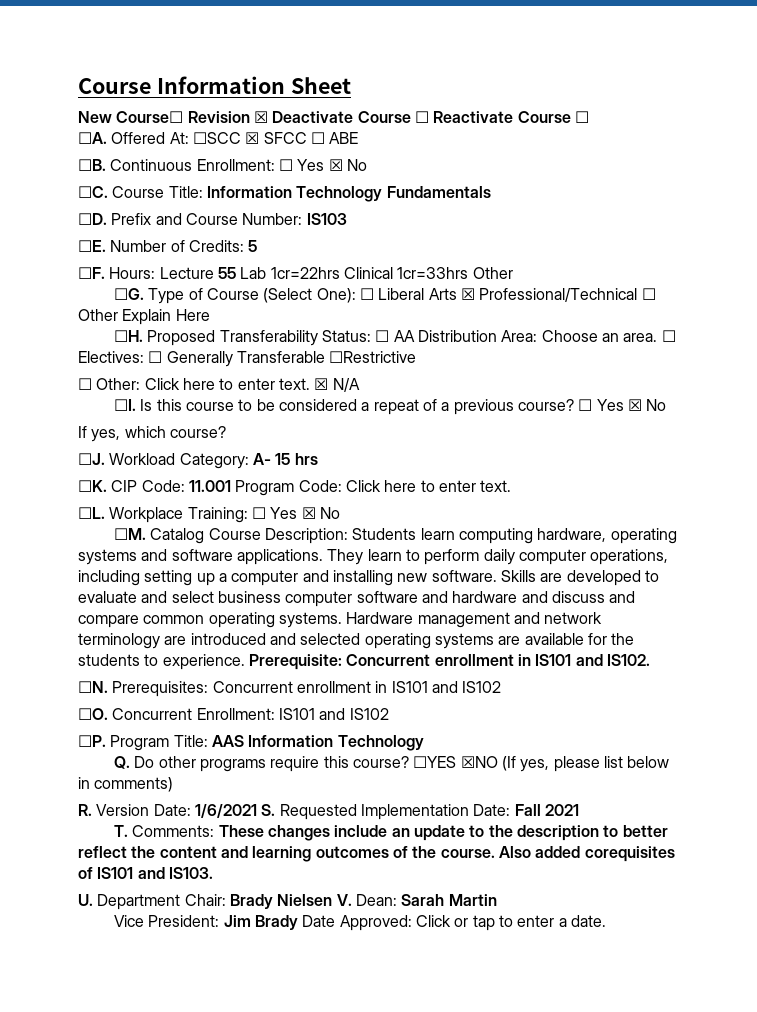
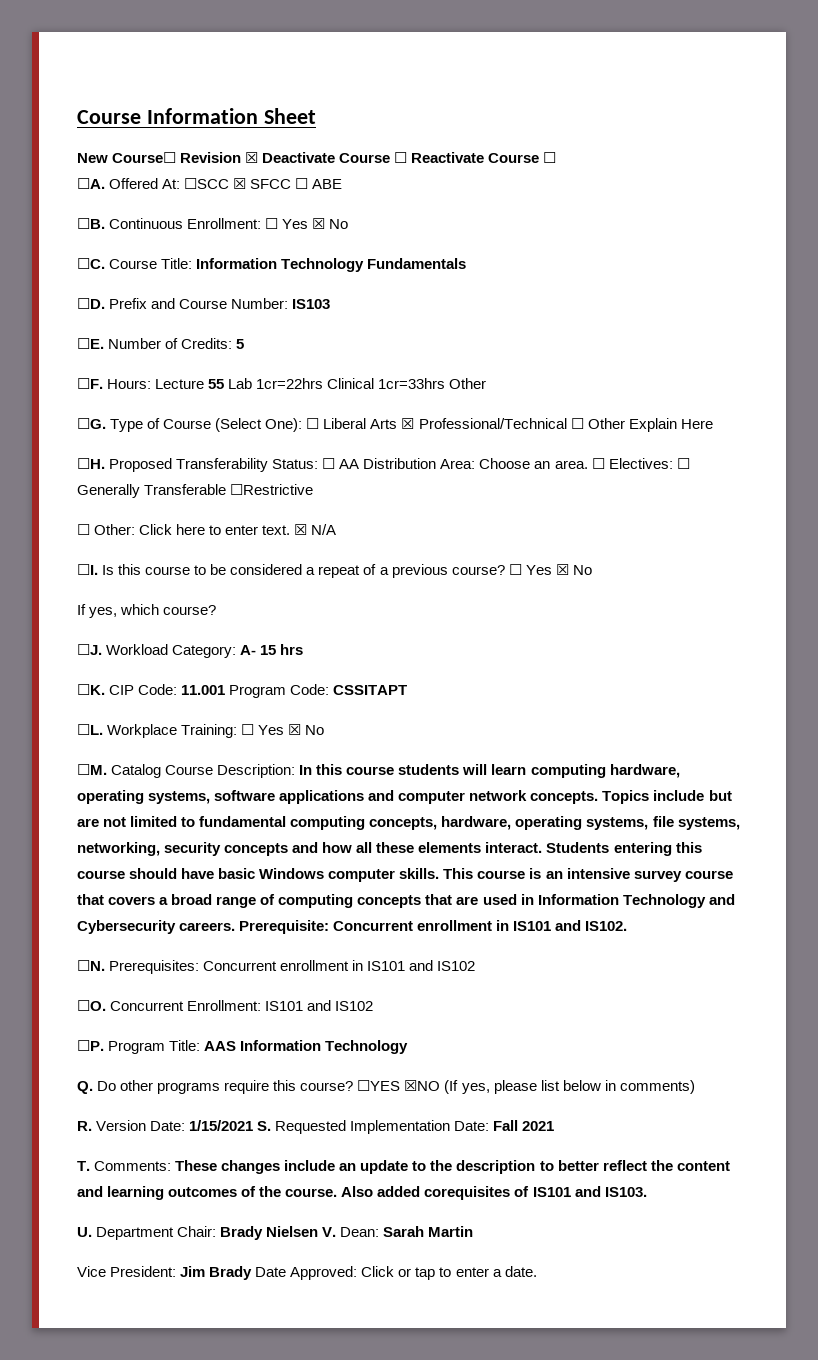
- CIP Code: 11.001 Program Code: Click here to enter text.
+ CIP Code: 11.001 Program Code: CSSITAPT
- Catalog Course Description: Students learn computing hardware, operating systems and software applications. They learn to perform daily computer operations, including setting up a computer and installing new software. Skills are developed to evaluate and select business computer software and hardware and discuss and compare common operating systems. Hardware management and network terminology are introduced and selected operating systems are available for the students to experience.
+ Catalog Course Description: In this course students will learn computing hardware, operating systems, software applications and computer network concepts. Topics include but are not limited to fundamental computing concepts, hardware, operating systems, file systems, networking, security concepts and how all these elements interact. Students entering this course should have basic Windows computer skills. This course is an intensive survey course that covers a broad range of computing concepts that are used in Information Technology and Cybersecurity careers.
- R. Version Date: 1/6/2021 S. Requested Implementation Date: Fall 2021
+ R. Version Date: 1/15/2021 S. Requested Implementation Date: Fall 2021

